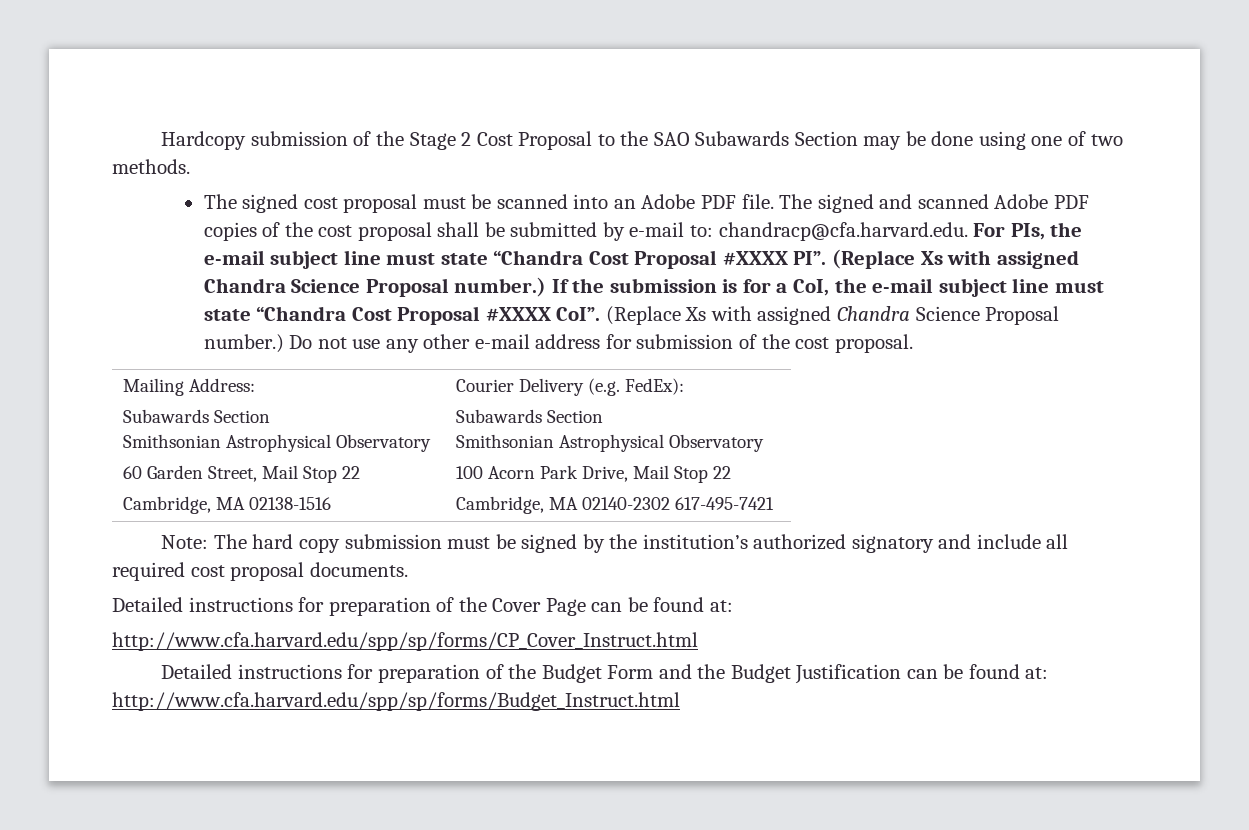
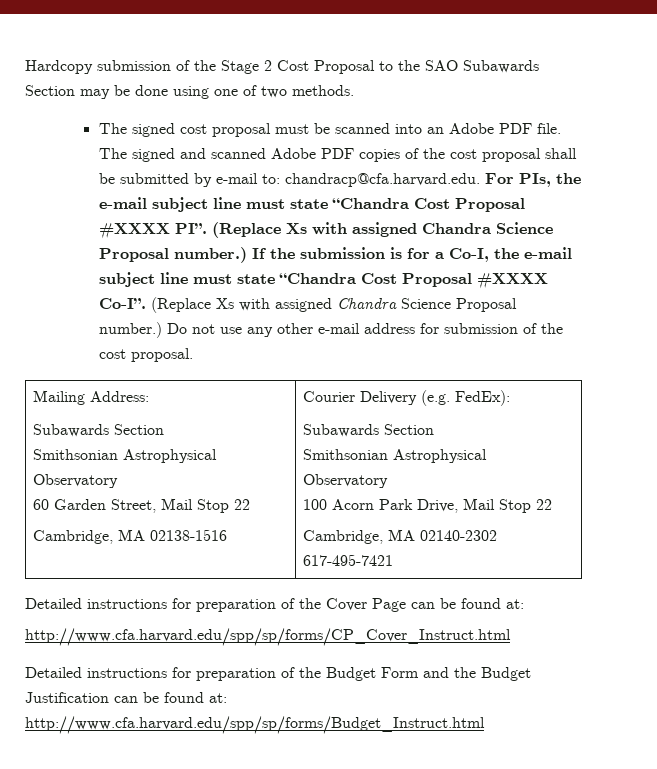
- If the submission is for a CoI, the e-mail subject line must state “Chandra Cost Proposal #XXXX CoI”.
+ If the submission is for a Co-I, the e-mail subject line must state “Chandra Cost Proposal #XXXX Co-I”.
- Note: The hard copy submission must be signed by the institution’s authorized signatory and include all required cost proposal documents.

